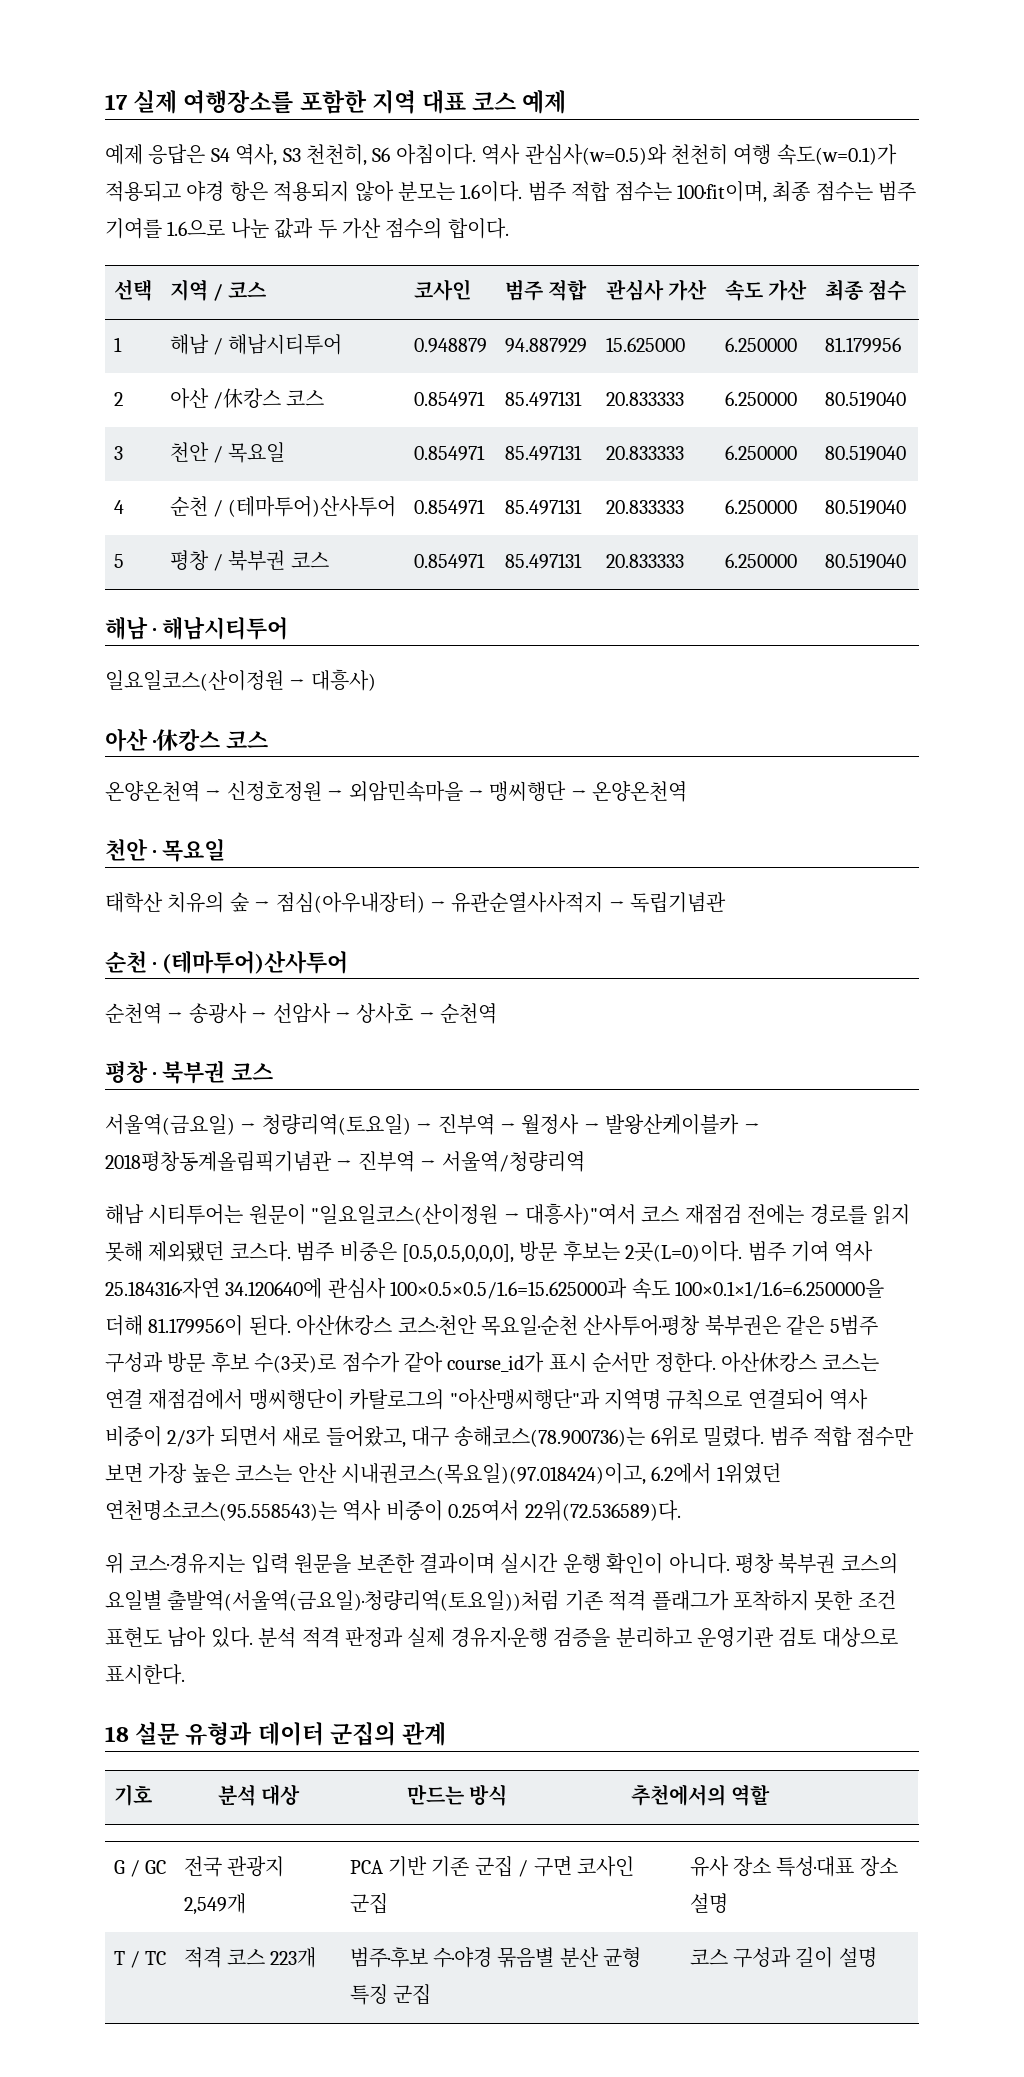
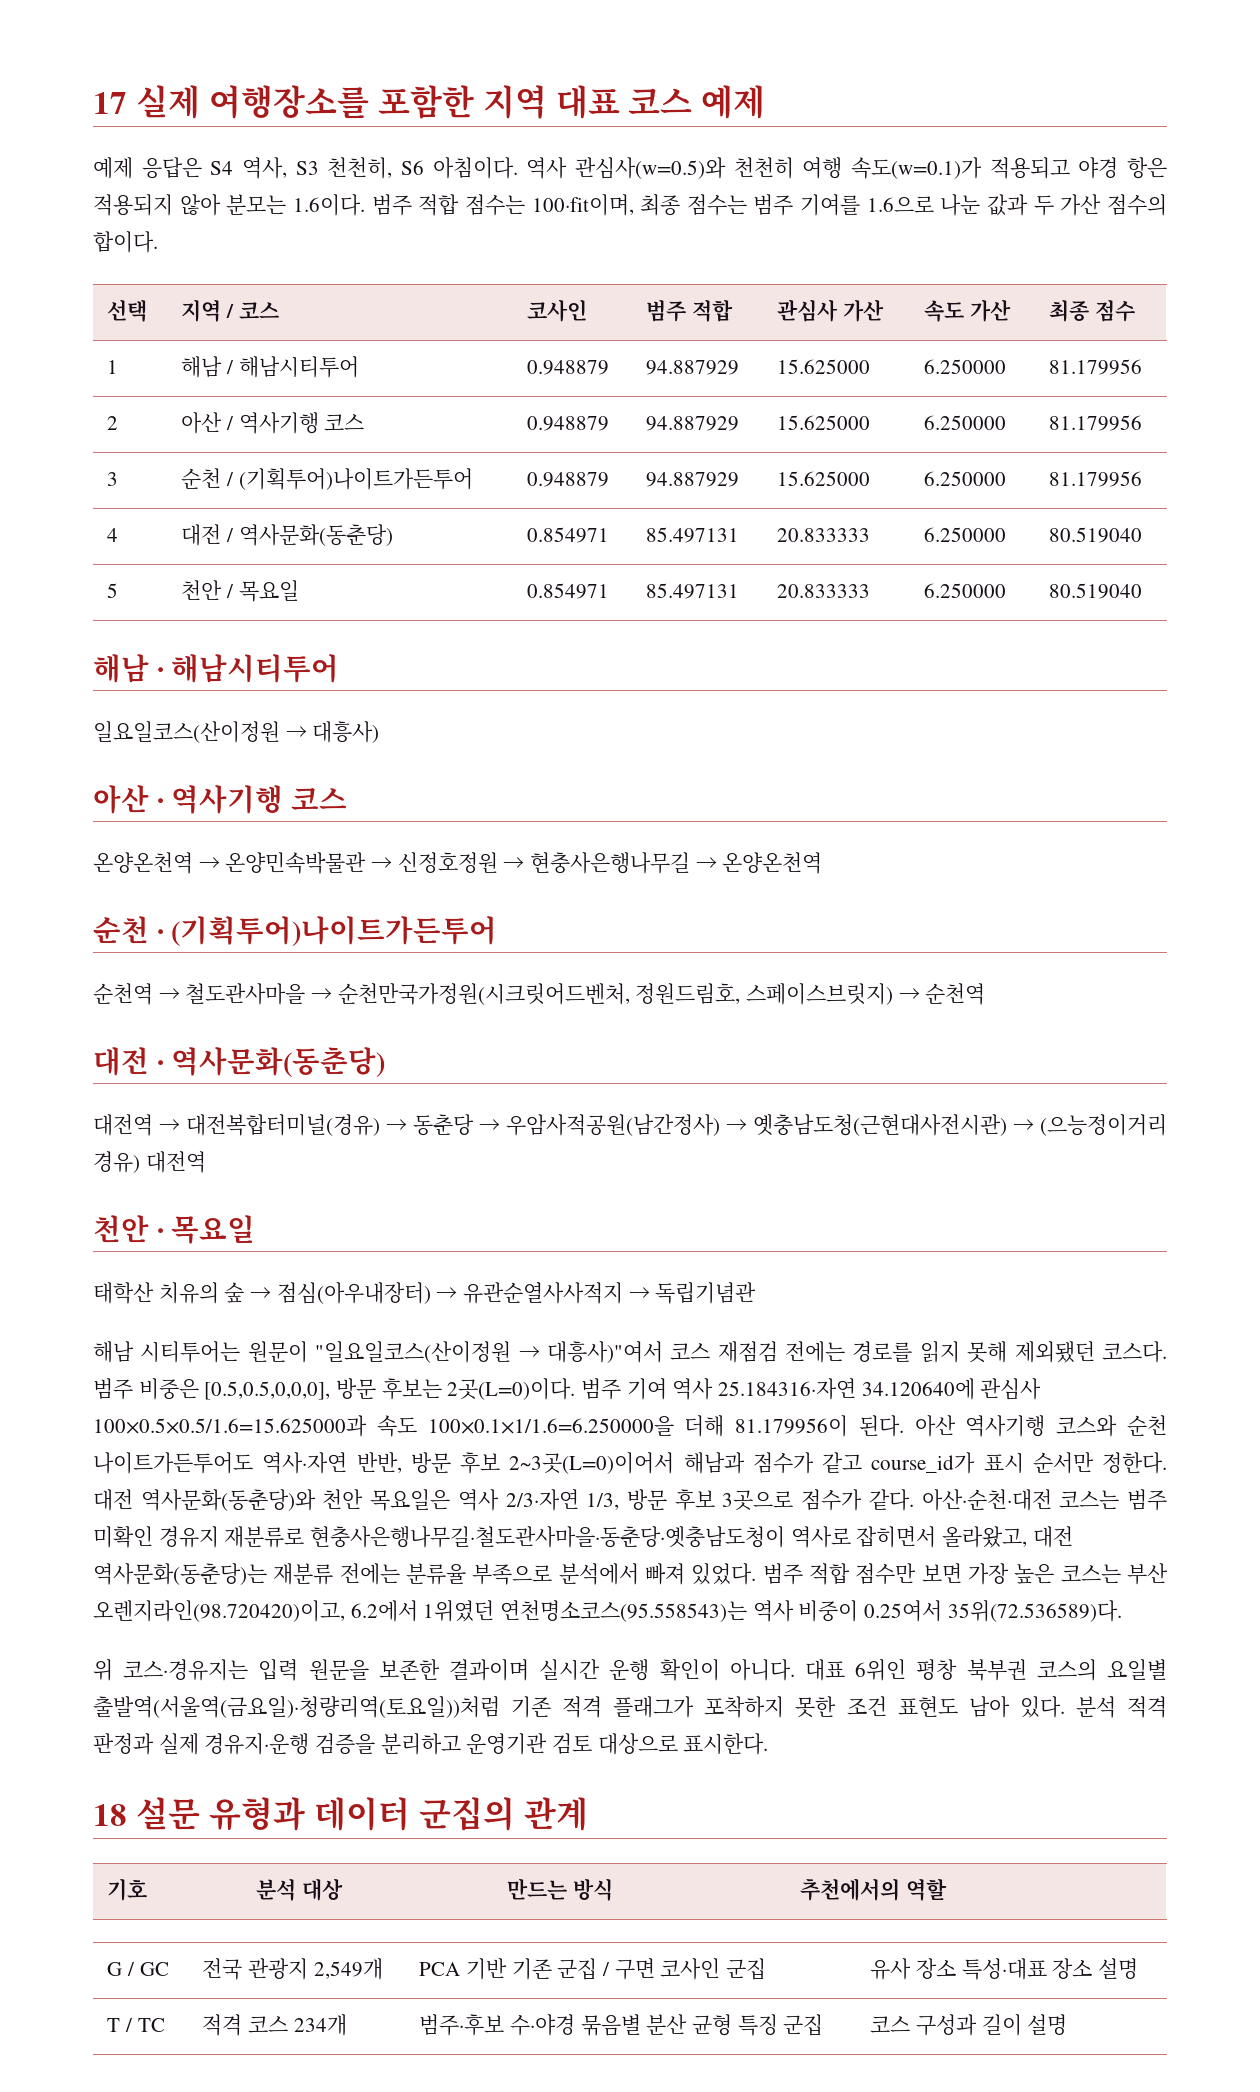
- 2 | 아산 /休캉스 코스 | 0.854971 | 85.497131 | 20.833333 | 6.250000 | 80.519040
+ 2 | 아산 / 역사기행 코스 | 0.948879 | 94.887929 | 15.625000 | 6.250000 | 81.179956
- 3 | 천안 / 목요일 | 0.854971 | 85.497131 | 20.833333 | 6.250000 | 80.519040
+ 3 | 순천 / (기획투어)나이트가든투어 | 0.948879 | 94.887929 | 15.625000 | 6.250000 | 81.179956
- 4 | 순천 / (테마투어)산사투어 | 0.854971 | 85.497131 | 20.833333 | 6.250000 | 80.519040
+ 4 | 대전 / 역사문화(동춘당) | 0.854971 | 85.497131 | 20.833333 | 6.250000 | 80.519040
- 5 | 평창 / 북부권 코스 | 0.854971 | 85.497131 | 20.833333 | 6.250000 | 80.519040
+ 5 | 천안 / 목요일 | 0.854971 | 85.497131 | 20.833333 | 6.250000 | 80.519040
- 아산 ·休캉스 코스
+ 아산 · 역사기행 코스
- 온양온천역 → 신정호정원 → 외암민속마을 → 맹씨행단 → 온양온천역
+ 온양온천역 → 온양민속박물관 → 신정호정원 → 현충사은행나무길 → 온양온천역
+ 순천 · (기획투어)나이트가든투어
+ 순천역 → 철도관사마을 → 순천만국가정원(시크릿어드벤처, 정원드림호, 스페이스브릿지) → 순천역
+ 대전 · 역사문화(동춘당)
+ 대전역 → 대전복합터미널(경유) → 동춘당 → 우암사적공원(남간정사) → 옛충남도청(근현대사전시관) → (으능정이거리 경유) 대전역
- 순천 · (테마투어)산사투어
- 순천역 → 송광사 → 선암사 → 상사호 → 순천역
- 평창 · 북부권 코스
- 서울역(금요일) → 청량리역(토요일) → 진부역 → 월정사 → 발왕산케이블카 → 2018평창동계올림픽기념관 → 진부역 → 서울역/청량리역
- 아산休캉스 코스·천안 목요일·순천 산사투어·평창 북부권은 같은 5범주 구성과 방문 후보 수(3곳)로 점수가 같아 course_id가 표시 순서만 정한다. 아산休캉스 코스는 연결 재점검에서 맹씨행단이 카탈로그의 "아산맹씨행단"과 지역명 규칙으로 연결되어 역사 비중이 2/3가 되면서 새로 들어왔고, 대구 송해코스(78.900736)는 6위로 밀렸다.
+ 아산 역사기행 코스와 순천 나이트가든투어도 역사·자연 반반, 방문 후보 2~3곳(L=0)이어서 해남과 점수가 같고 course_id가 표시 순서만 정한다. 대전 역사문화(동춘당)와 천안 목요일은 역사 2/3·자연 1/3, 방문 후보 3곳으로 점수가 같다. 아산·순천·대전 코스는 범주 미확인 경유지 재분류로 현충사은행나무길·철도관사마을·동춘당·옛충남도청이 역사로 잡히면서 올라왔고, 대전 역사문화(동춘당)는 재분류 전에는 분류율 부족으로 분석에서 빠져 있었다.
- 범주 적합 점수만 보면 가장 높은 코스는 안산 시내권코스(목요일)(97.018424)이고, 6.2에서 1위였던 연천명소코스(95.558543)는 역사 비중이 0.25여서 22위(72.536589)다.
+ 범주 적합 점수만 보면 가장 높은 코스는 부산 오렌지라인(98.720420)이고, 6.2에서 1위였던 연천명소코스(95.558543)는 역사 비중이 0.25여서 35위(72.536589)다.
- 평창 북부권 코스의 요일별 출발역(서울역(금요일)·청량리역(토요일))처럼 기존 적격 플래그가 포착하지 못한 조건 표현도 남아 있다.
+ 대표 6위인 평창 북부권 코스의 요일별 출발역(서울역(금요일)·청량리역(토요일))처럼 기존 적격 플래그가 포착하지 못한 조건 표현도 남아 있다.
- T / TC | 적격 코스 223개 | 범주·후보 수·야경 묶음별 분산 균형 특징 군집 | 코스 구성과 길이 설명
+ T / TC | 적격 코스 234개 | 범주·후보 수·야경 묶음별 분산 균형 특징 군집 | 코스 구성과 길이 설명

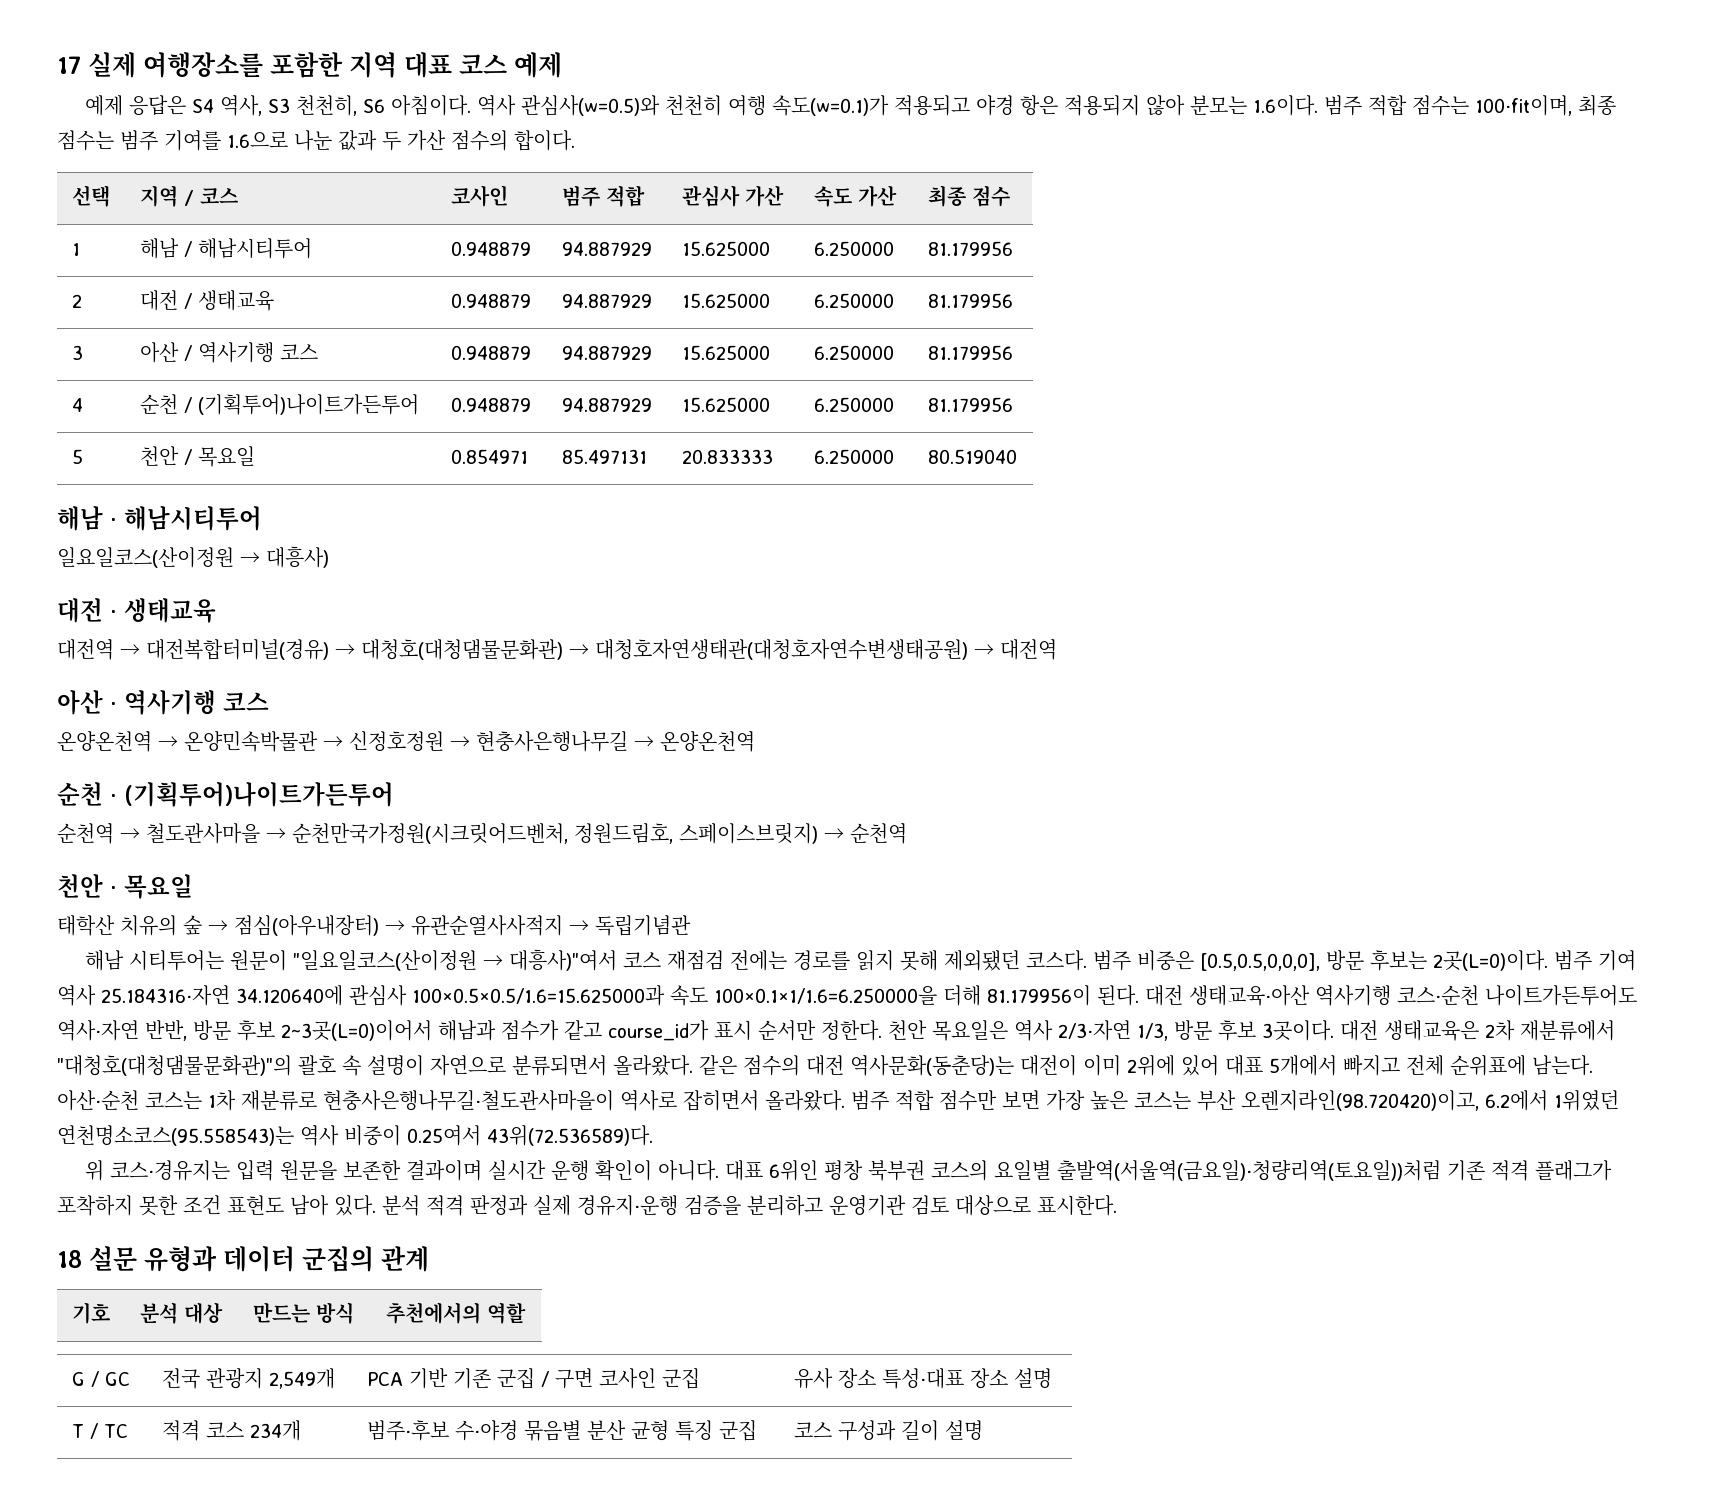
- 2 | 아산 / 역사기행 코스 | 0.948879 | 94.887929 | 15.625000 | 6.250000 | 81.179956
+ 2 | 대전 / 생태교육 | 0.948879 | 94.887929 | 15.625000 | 6.250000 | 81.179956
+ 3 | 아산 / 역사기행 코스 | 0.948879 | 94.887929 | 15.625000 | 6.250000 | 81.179956
- 3 | 순천 / (기획투어)나이트가든투어 | 0.948879 | 94.887929 | 15.625000 | 6.250000 | 81.179956
+ 4 | 순천 / (기획투어)나이트가든투어 | 0.948879 | 94.887929 | 15.625000 | 6.250000 | 81.179956
- 4 | 대전 / 역사문화(동춘당) | 0.854971 | 85.497131 | 20.833333 | 6.250000 | 80.519040
+ 대전 · 생태교육
+ 대전역 → 대전복합터미널(경유) → 대청호(대청댐물문화관) → 대청호자연생태관(대청호자연수변생태공원) → 대전역
- 대전 · 역사문화(동춘당)
- 대전역 → 대전복합터미널(경유) → 동춘당 → 우암사적공원(남간정사) → 옛충남도청(근현대사전시관) → (으능정이거리 경유) 대전역
- 아산 역사기행 코스와 순천 나이트가든투어도 역사·자연 반반, 방문 후보 2~3곳(L=0)이어서 해남과 점수가 같고 course_id가 표시 순서만 정한다.
+ 대전 생태교육·아산 역사기행 코스·순천 나이트가든투어도 역사·자연 반반, 방문 후보 2~3곳(L=0)이어서 해남과 점수가 같고 course_id가 표시 순서만 정한다.
- 대전 역사문화(동춘당)와 천안 목요일은 역사 2/3·자연 1/3, 방문 후보 3곳으로 점수가 같다. 아산·순천·대전 코스는 범주 미확인 경유지 재분류로 현충사은행나무길·철도관사마을·동춘당·옛충남도청이 역사로 잡히면서 올라왔고, 대전 역사문화(동춘당)는 재분류 전에는 분류율 부족으로 분석에서 빠져 있었다.
+ 천안 목요일은 역사 2/3·자연 1/3, 방문 후보 3곳이다. 대전 생태교육은 2차 재분류에서 "대청호(대청댐물문화관)"의 괄호 속 설명이 자연으로 분류되면서 올라왔다. 같은 점수의 대전 역사문화(동춘당)는 대전이 이미 2위에 있어 대표 5개에서 빠지고 전체 순위표에 남는다. 아산·순천 코스는 1차 재분류로 현충사은행나무길·철도관사마을이 역사로 잡히면서 올라왔다.
- 범주 적합 점수만 보면 가장 높은 코스는 부산 오렌지라인(98.720420)이고, 6.2에서 1위였던 연천명소코스(95.558543)는 역사 비중이 0.25여서 35위(72.536589)다.
+ 범주 적합 점수만 보면 가장 높은 코스는 부산 오렌지라인(98.720420)이고, 6.2에서 1위였던 연천명소코스(95.558543)는 역사 비중이 0.25여서 43위(72.536589)다.

